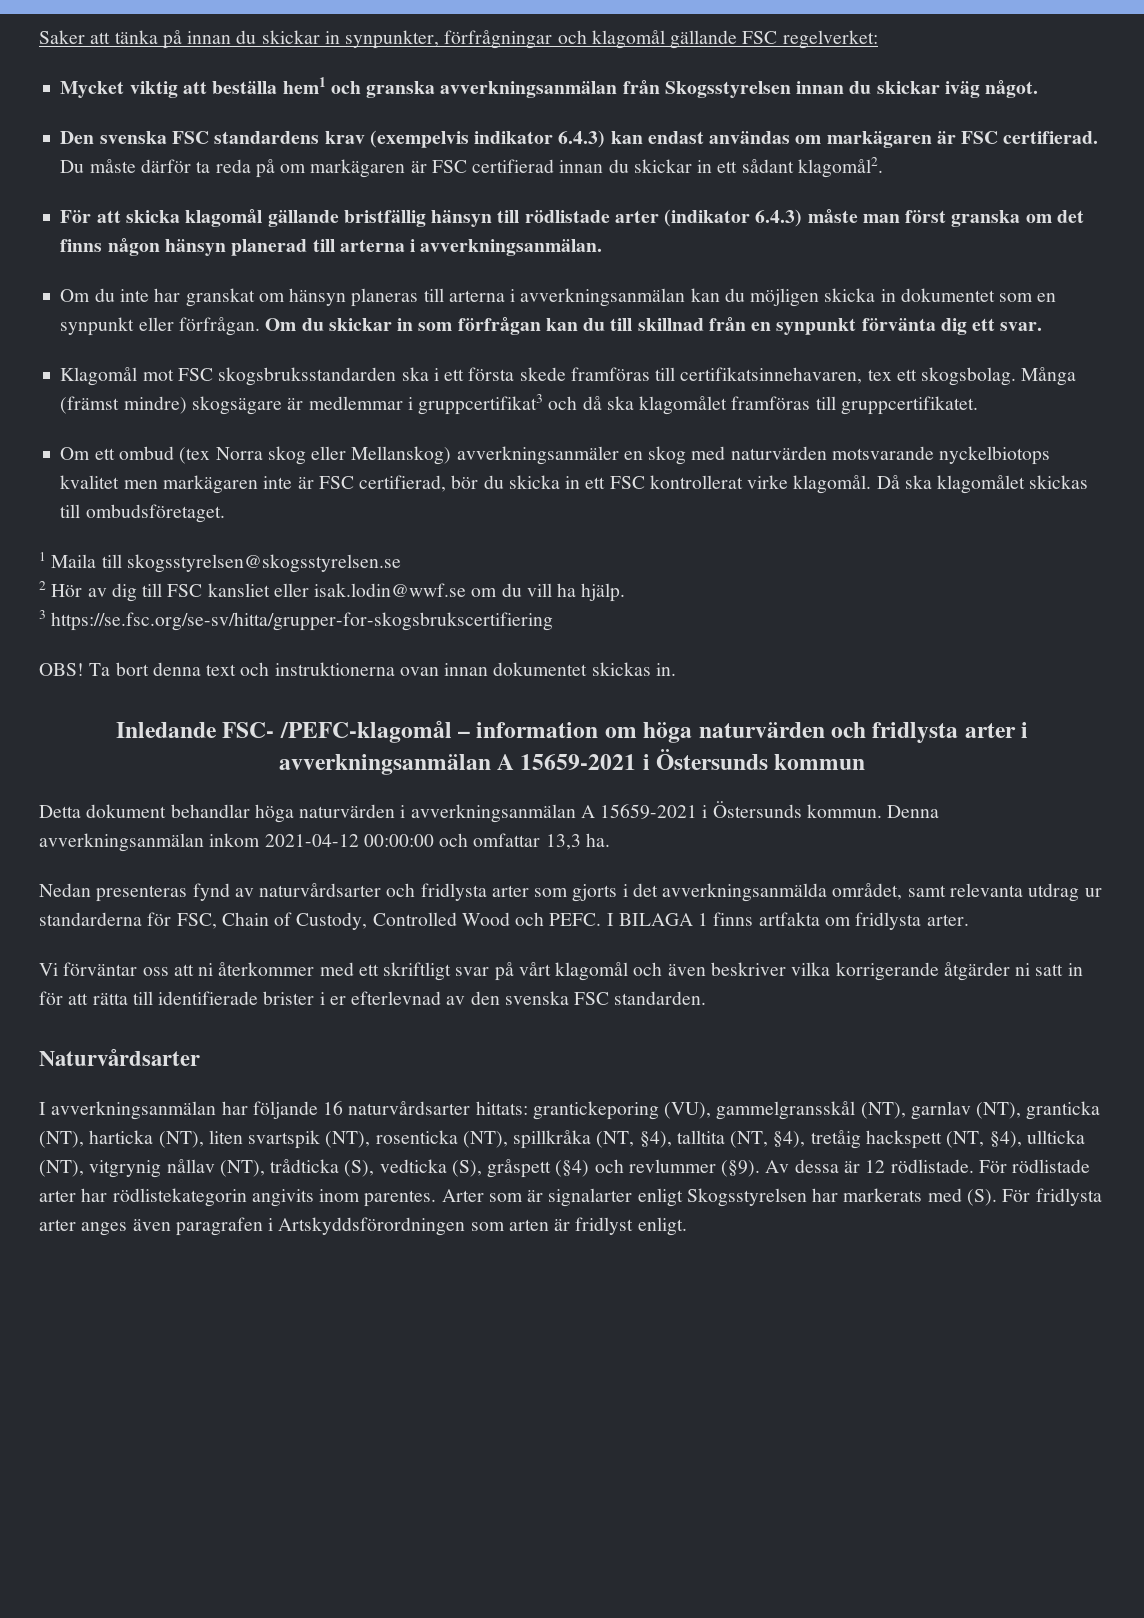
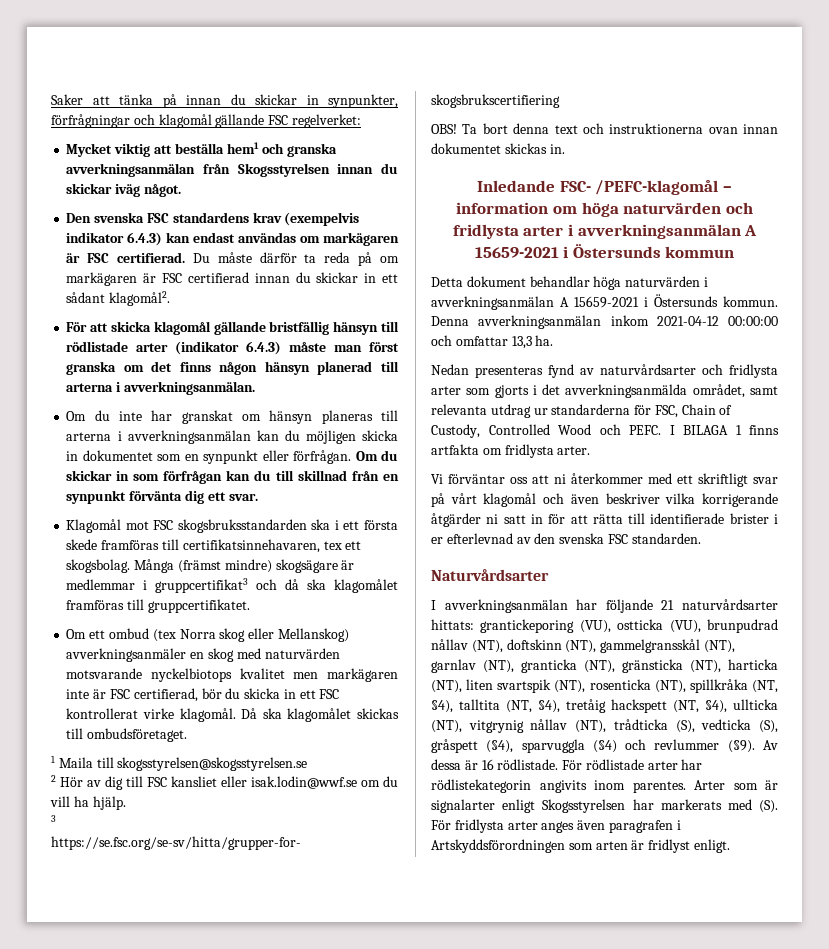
- I avverkningsanmälan har följande 16 naturvårdsarter hittats: grantickeporing (VU), gammelgransskål (NT), garnlav (NT), granticka (NT), harticka (NT), liten svartspik (NT), rosenticka (NT), spillkråka (NT, §4), talltita (NT, §4), tretåig hackspett (NT, §4), ullticka (NT), vitgrynig nållav (NT), trådticka (S), vedticka (S), gråspett (§4) och revlummer (§9).
+ I avverkningsanmälan har följande 21 naturvårdsarter hittats: grantickeporing (VU), ostticka (VU), brunpudrad nållav (NT), doftskinn (NT), gammelgransskål (NT), garnlav (NT), granticka (NT), gränsticka (NT), harticka (NT), liten svartspik (NT), rosenticka (NT), spillkråka (NT, §4), talltita (NT, §4), tretåig hackspett (NT, §4), ullticka (NT), vitgrynig nållav (NT), trådticka (S), vedticka (S), gråspett (§4), sparvuggla (§4) och revlummer (§9).
- Av dessa är 12 rödlistade.
+ Av dessa är 16 rödlistade.

